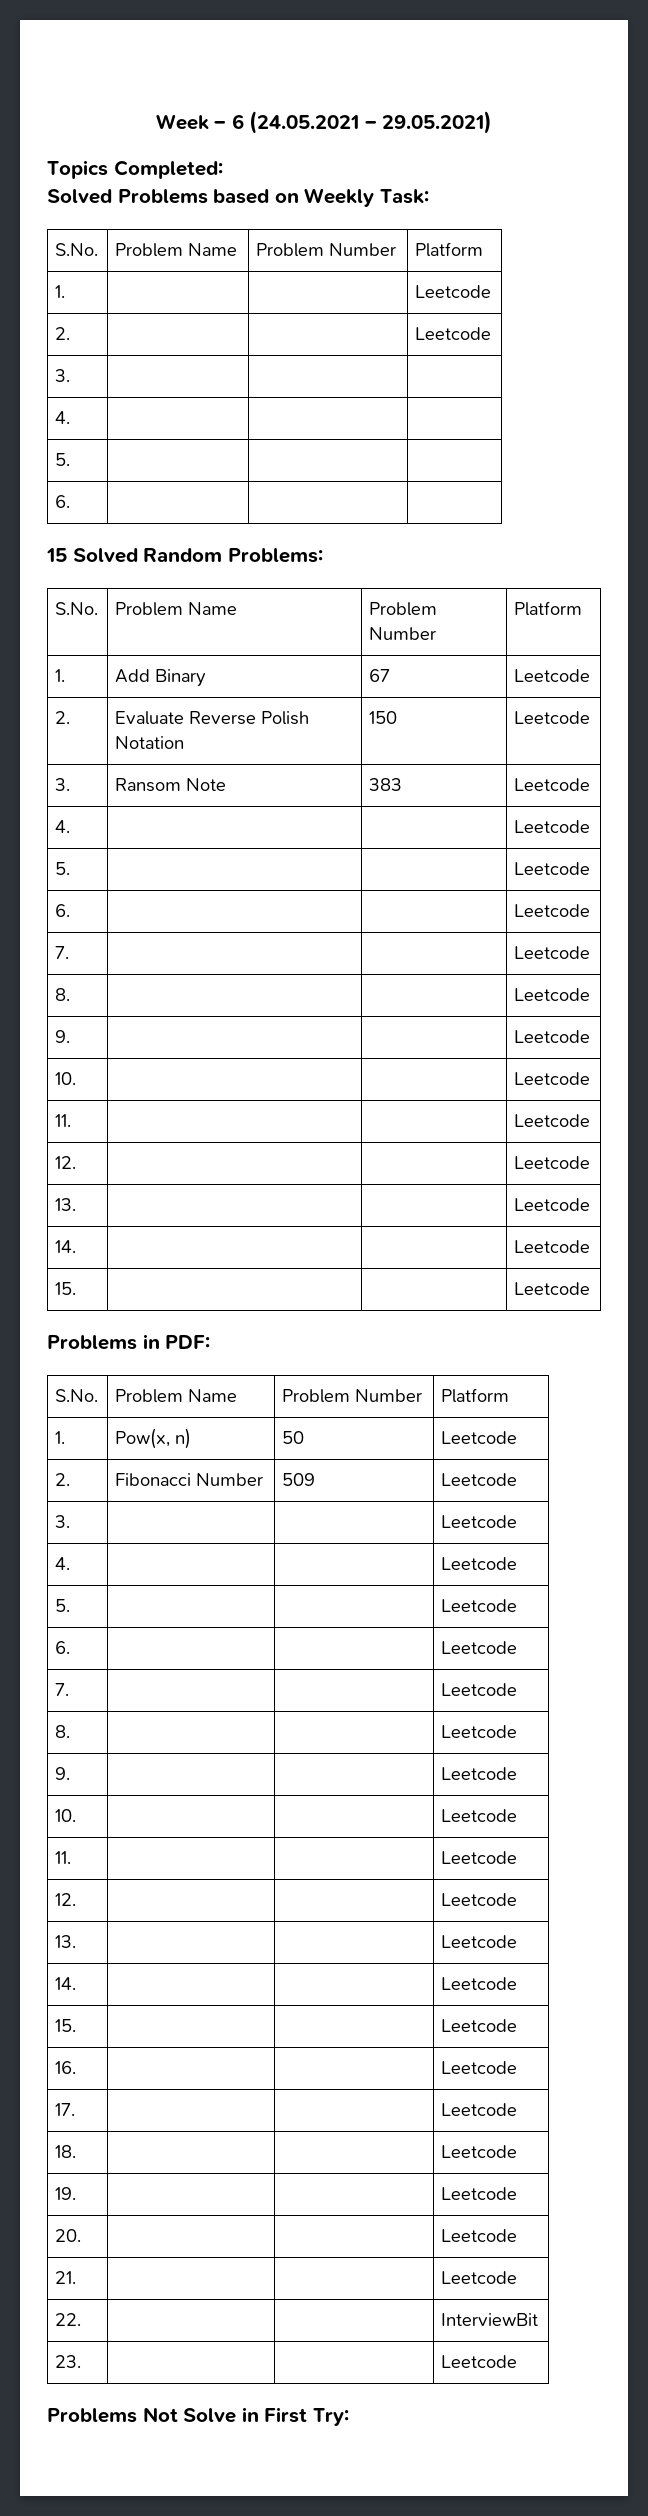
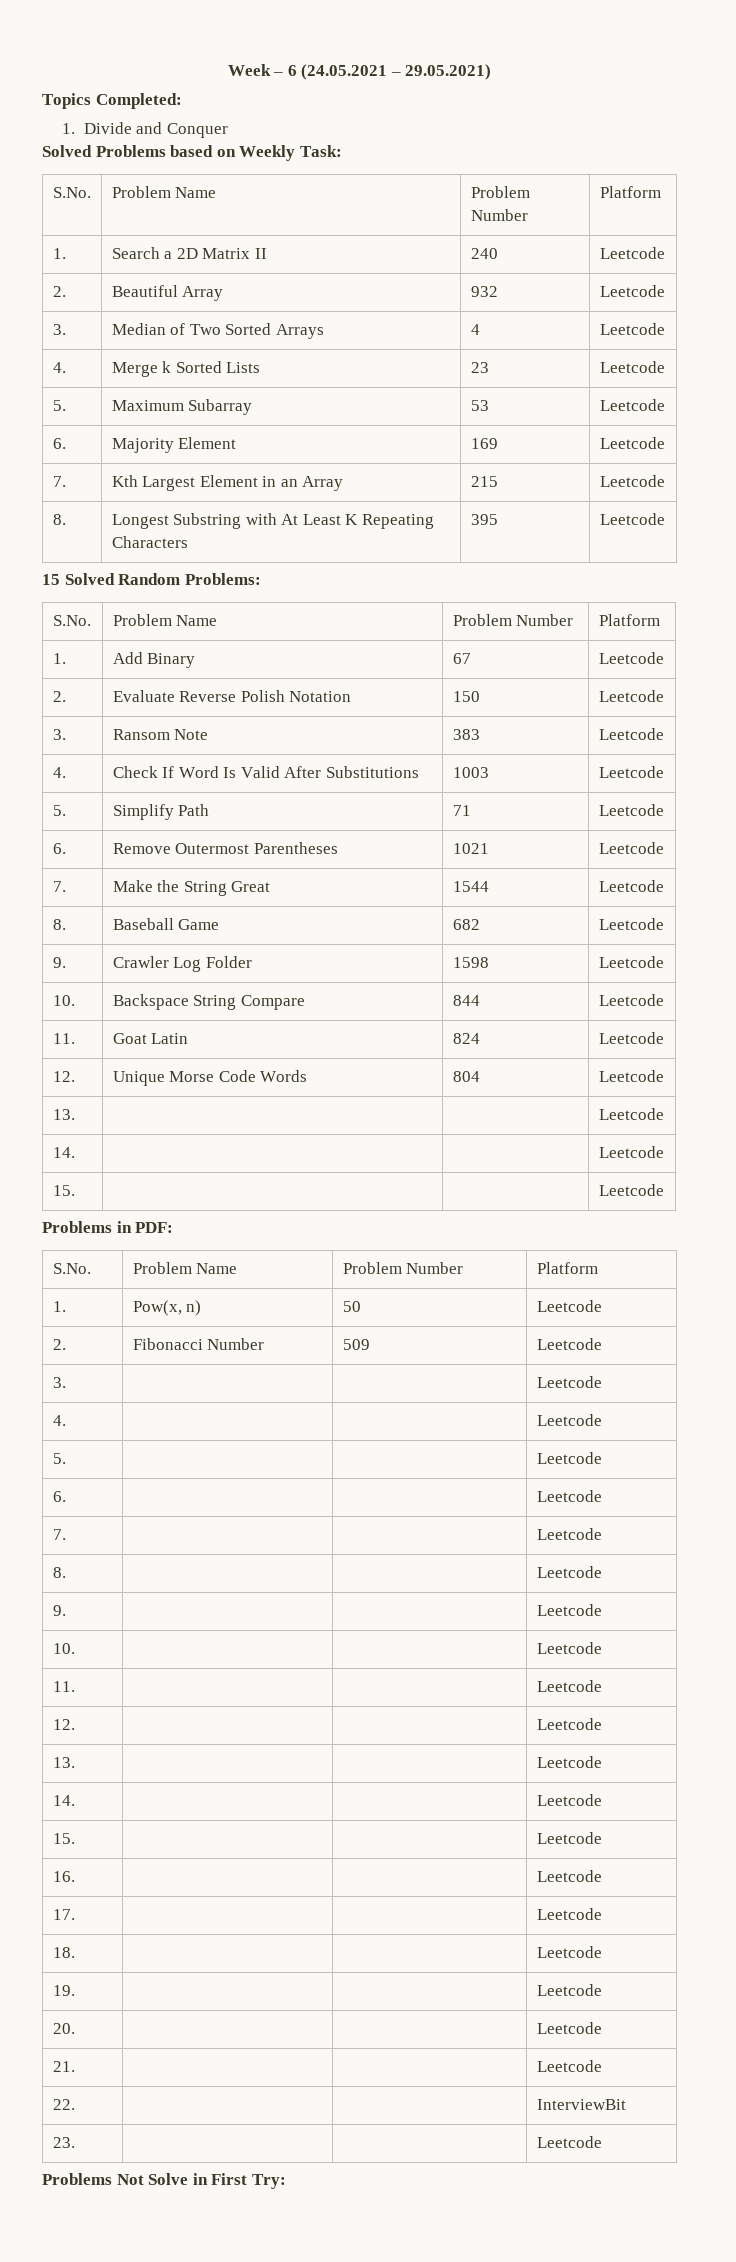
+ 1. Divide and Conquer
- 1. | | | Leetcode
- 2. | | | Leetcode
- 3. | | |
- 4. | | |
- 5. | | |
- 6. | | |
+ 1. | Search a 2D Matrix II | 240 | Leetcode
+ 2. | Beautiful Array | 932 | Leetcode
+ 3. | Median of Two Sorted Arrays | 4 | Leetcode
+ 4. | Merge k Sorted Lists | 23 | Leetcode
+ 5. | Maximum Subarray | 53 | Leetcode
+ 6. | Majority Element | 169 | Leetcode
+ 7. | Kth Largest Element in an Array | 215 | Leetcode
+ 8. | Longest Substring with At Least K Repeating Characters | 395 | Leetcode
  3. | Ransom Note | 383 | Leetcode
- 4. | | | Leetcode
- 5. | | | Leetcode
- 6. | | | Leetcode
- 7. | | | Leetcode
- 8. | | | Leetcode
- 9. | | | Leetcode
- 10. | | | Leetcode
- 11. | | | Leetcode
- 12. | | | Leetcode
+ 4. | Check If Word Is Valid After Substitutions | 1003 | Leetcode
+ 5. | Simplify Path | 71 | Leetcode
+ 6. | Remove Outermost Parentheses | 1021 | Leetcode
+ 7. | Make the String Great | 1544 | Leetcode
+ 8. | Baseball Game | 682 | Leetcode
+ 9. | Crawler Log Folder | 1598 | Leetcode
+ 10. | Backspace String Compare | 844 | Leetcode
+ 11. | Goat Latin | 824 | Leetcode
+ 12. | Unique Morse Code Words | 804 | Leetcode

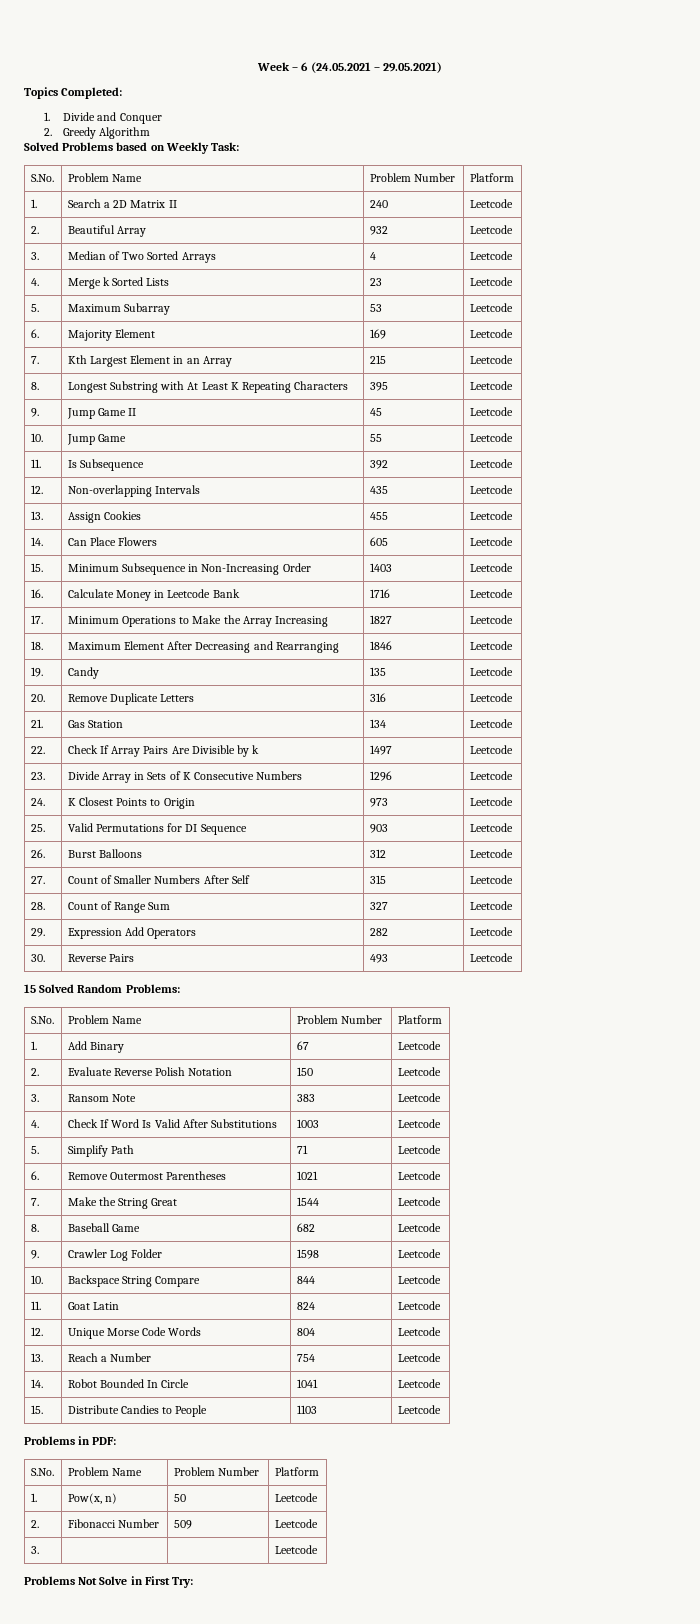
+ 2. Greedy Algorithm
+ 9. | Jump Game II | 45 | Leetcode
+ 10. | Jump Game | 55 | Leetcode
+ 11. | Is Subsequence | 392 | Leetcode
+ 12. | Non-overlapping Intervals | 435 | Leetcode
+ 13. | Assign Cookies | 455 | Leetcode
+ 14. | Can Place Flowers | 605 | Leetcode
+ 15. | Minimum Subsequence in Non-Increasing Order | 1403 | Leetcode
+ 16. | Calculate Money in Leetcode Bank | 1716 | Leetcode
+ 17. | Minimum Operations to Make the Array Increasing | 1827 | Leetcode
+ 18. | Maximum Element After Decreasing and Rearranging | 1846 | Leetcode
+ 19. | Candy | 135 | Leetcode
+ 20. | Remove Duplicate Letters | 316 | Leetcode
+ 21. | Gas Station | 134 | Leetcode
+ 22. | Check If Array Pairs Are Divisible by k | 1497 | Leetcode
+ 23. | Divide Array in Sets of K Consecutive Numbers | 1296 | Leetcode
+ 24. | K Closest Points to Origin | 973 | Leetcode
+ 25. | Valid Permutations for DI Sequence | 903 | Leetcode
+ 26. | Burst Balloons | 312 | Leetcode
+ 27. | Count of Smaller Numbers After Self | 315 | Leetcode
+ 28. | Count of Range Sum | 327 | Leetcode
+ 29. | Expression Add Operators | 282 | Leetcode
+ 30. | Reverse Pairs | 493 | Leetcode
  12. | Unique Morse Code Words | 804 | Leetcode
- 13. | | | Leetcode
- 14. | | | Leetcode
- 15. | | | Leetcode
+ 13. | Reach a Number | 754 | Leetcode
+ 14. | Robot Bounded In Circle | 1041 | Leetcode
+ 15. | Distribute Candies to People | 1103 | Leetcode
- 4. | | | Leetcode
- 5. | | | Leetcode
- 6. | | | Leetcode
- 7. | | | Leetcode
- 8. | | | Leetcode
- 9. | | | Leetcode
- 10. | | | Leetcode
- 11. | | | Leetcode
- 12. | | | Leetcode
- 13. | | | Leetcode
- 14. | | | Leetcode
- 15. | | | Leetcode
- 16. | | | Leetcode
- 17. | | | Leetcode
- 18. | | | Leetcode
- 19. | | | Leetcode
- 20. | | | Leetcode
- 21. | | | Leetcode
- 22. | | | InterviewBit
- 23. | | | Leetcode

